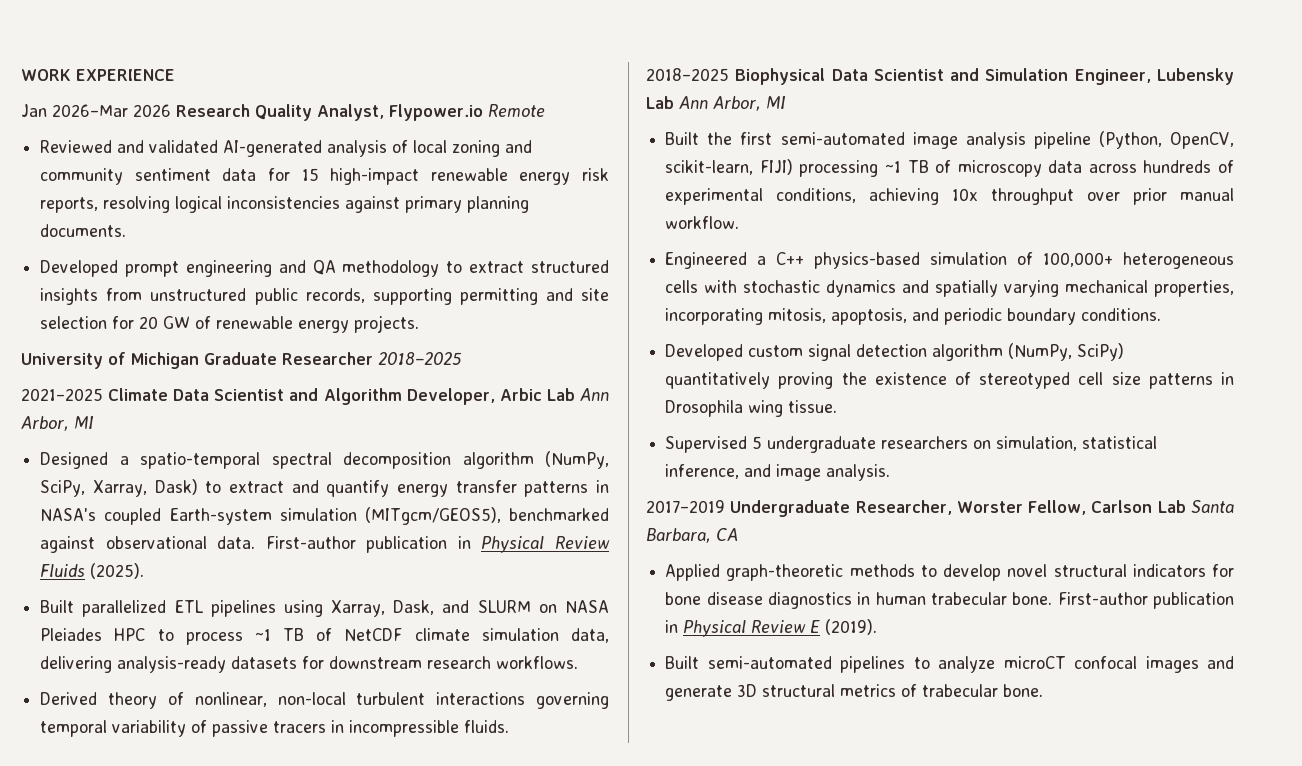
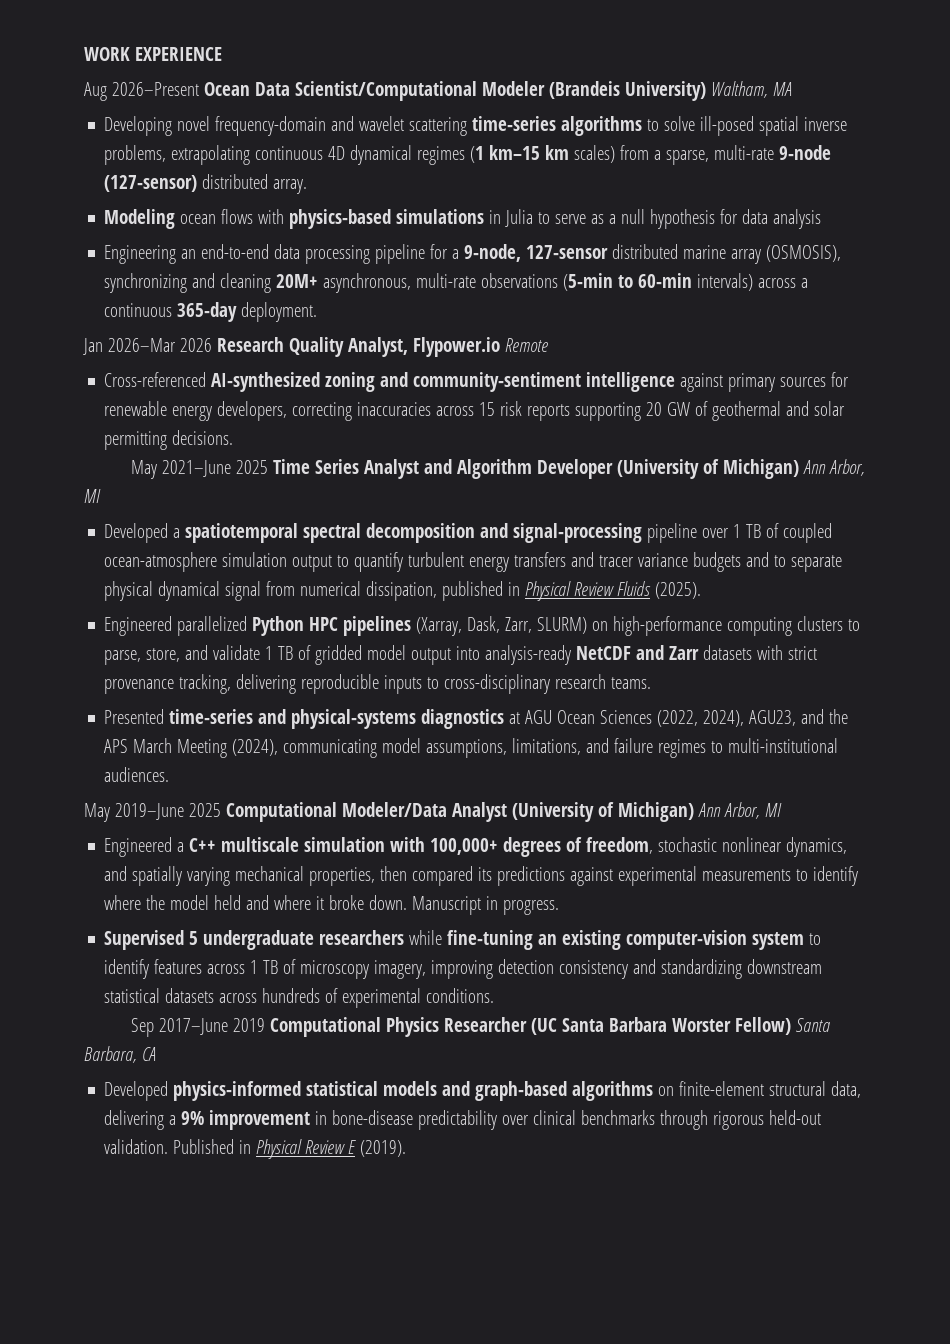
+ Aug 2026–Present Ocean Data Scientist/Computational Modeler (Brandeis University) Waltham, MA
+ Developing novel frequency-domain and wavelet scattering time-series algorithms to solve ill-posed spatial inverse problems, extrapolating continuous 4D dynamical regimes (1 km–15 km scales) from a sparse, multi-rate 9-node (127-sensor) distributed array.
+ Modeling ocean flows with physics-based simulations in Julia to serve as a null hypothesis for data analysis
+ Engineering an end-to-end data processing pipeline for a 9-node, 127-sensor distributed marine array (OSMOSIS), synchronizing and cleaning 20M+ asynchronous, multi-rate observations (5-min to 60-min intervals) across a continuous 365-day deployment.
- Reviewed and validated AI-generated analysis of local zoning and community sentiment data for 15 high-impact renewable energy risk reports, resolving logical inconsistencies against primary planning documents.
- Developed prompt engineering and QA methodology to extract structured insights from unstructured public records, supporting permitting and site selection for 20 GW of renewable energy projects.
- University of Michigan Graduate Researcher 2018–2025
- 2021–2025 Climate Data Scientist and Algorithm Developer, Arbic Lab Ann Arbor, MI
- Designed a spatio-temporal spectral decomposition algorithm (NumPy, SciPy, Xarray, Dask) to extract and quantify energy transfer patterns in NASA's coupled Earth-system simulation (MITgcm/GEOS5), benchmarked against observational data. First-author publication in Physical Review Fluids (2025).
+ Cross-referenced AI-synthesized zoning and community-sentiment intelligence against primary sources for renewable energy developers, correcting inaccuracies across 15 risk reports supporting 20 GW of geothermal and solar permitting decisions.
+ May 2021–June 2025 Time Series Analyst and Algorithm Developer (University of Michigan) Ann Arbor, MI
+ Developed a spatiotemporal spectral decomposition and signal-processing pipeline over 1 TB of coupled ocean-atmosphere simulation output to quantify turbulent energy transfers and tracer variance budgets and to separate physical dynamical signal from numerical dissipation, published in Physical Review Fluids (2025).
- Built parallelized ETL pipelines using Xarray, Dask, and SLURM on NASA Pleiades HPC to process ~1 TB of NetCDF climate simulation data, delivering analysis-ready datasets for downstream research workflows.
- Derived theory of nonlinear, non-local turbulent interactions governing temporal variability of passive tracers in incompressible fluids.
- 2018–2025 Biophysical Data Scientist and Simulation Engineer, Lubensky Lab Ann Arbor, MI
- Built the first semi-automated image analysis pipeline (Python, OpenCV, scikit-learn, FIJI) processing ~1 TB of microscopy data across hundreds of experimental conditions, achieving 10x throughput over prior manual workflow.
- Engineered a C++ physics-based simulation of 100,000+ heterogeneous cells with stochastic dynamics and spatially varying mechanical properties, incorporating mitosis, apoptosis, and periodic boundary conditions.
- Developed custom signal detection algorithm (NumPy, SciPy) quantitatively proving the existence of stereotyped cell size patterns in Drosophila wing tissue.
- Supervised 5 undergraduate researchers on simulation, statistical inference, and image analysis.
- 2017–2019 Undergraduate Researcher, Worster Fellow, Carlson Lab Santa Barbara, CA
- Applied graph-theoretic methods to develop novel structural indicators for bone disease diagnostics in human trabecular bone. First-author publication in Physical Review E (2019).
+ Engineered parallelized Python HPC pipelines (Xarray, Dask, Zarr, SLURM) on high-performance computing clusters to parse, store, and validate 1 TB of gridded model output into analysis-ready NetCDF and Zarr datasets with strict provenance tracking, delivering reproducible inputs to cross-disciplinary research teams.
+ Presented time-series and physical-systems diagnostics at AGU Ocean Sciences (2022, 2024), AGU23, and the APS March Meeting (2024), communicating model assumptions, limitations, and failure regimes to multi-institutional audiences.
+ May 2019–June 2025 Computational Modeler/Data Analyst (University of Michigan) Ann Arbor, MI
+ Engineered a C++ multiscale simulation with 100,000+ degrees of freedom, stochastic nonlinear dynamics, and spatially varying mechanical properties, then compared its predictions against experimental measurements to identify where the model held and where it broke down. Manuscript in progress.
+ Supervised 5 undergraduate researchers while fine-tuning an existing computer-vision system to identify features across 1 TB of microscopy imagery, improving detection consistency and standardizing downstream statistical datasets across hundreds of experimental conditions.
+ Sep 2017–June 2019 Computational Physics Researcher (UC Santa Barbara Worster Fellow) Santa Barbara, CA
+ Developed physics-informed statistical models and graph-based algorithms on finite-element structural data, delivering a 9% improvement in bone-disease predictability over clinical benchmarks through rigorous held-out validation. Published in Physical Review E (2019).
- Built semi-automated pipelines to analyze microCT confocal images and generate 3D structural metrics of trabecular bone.

